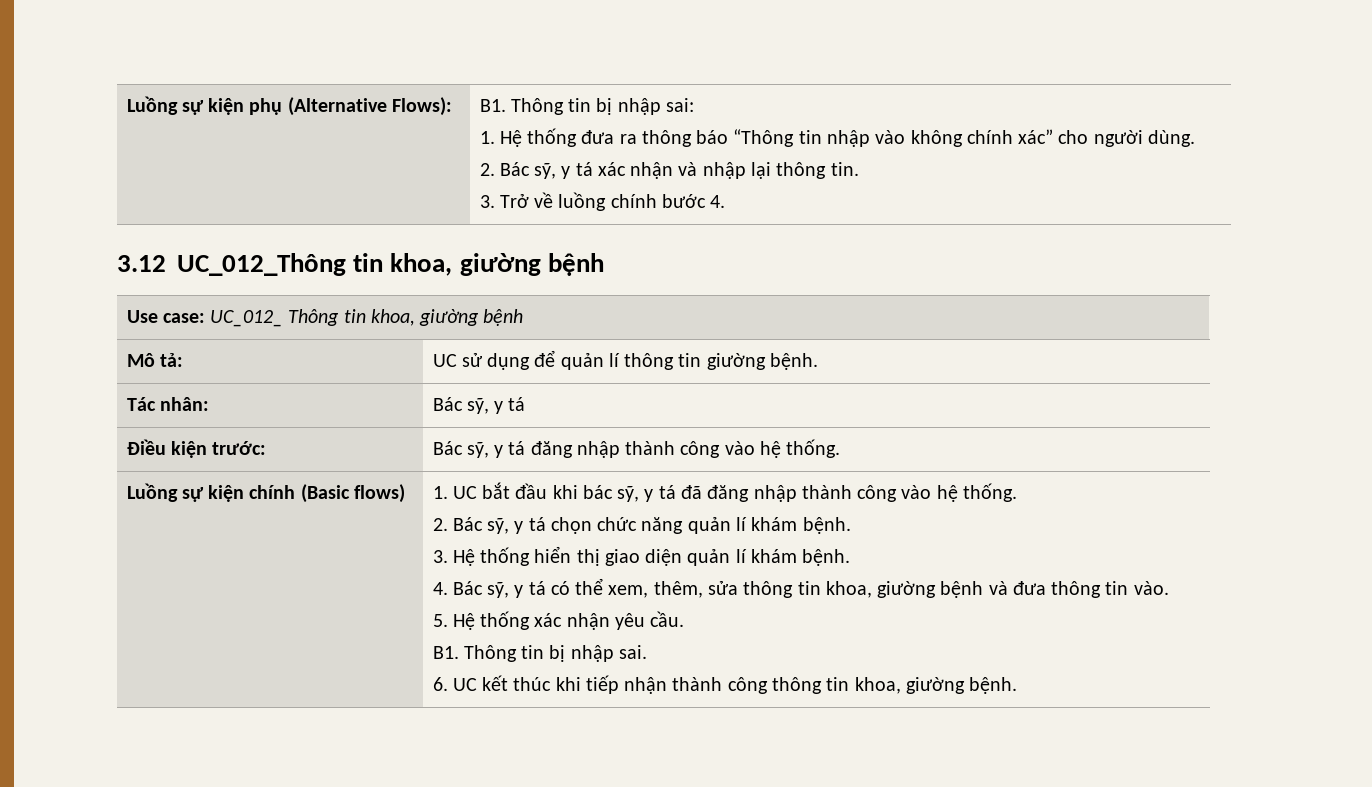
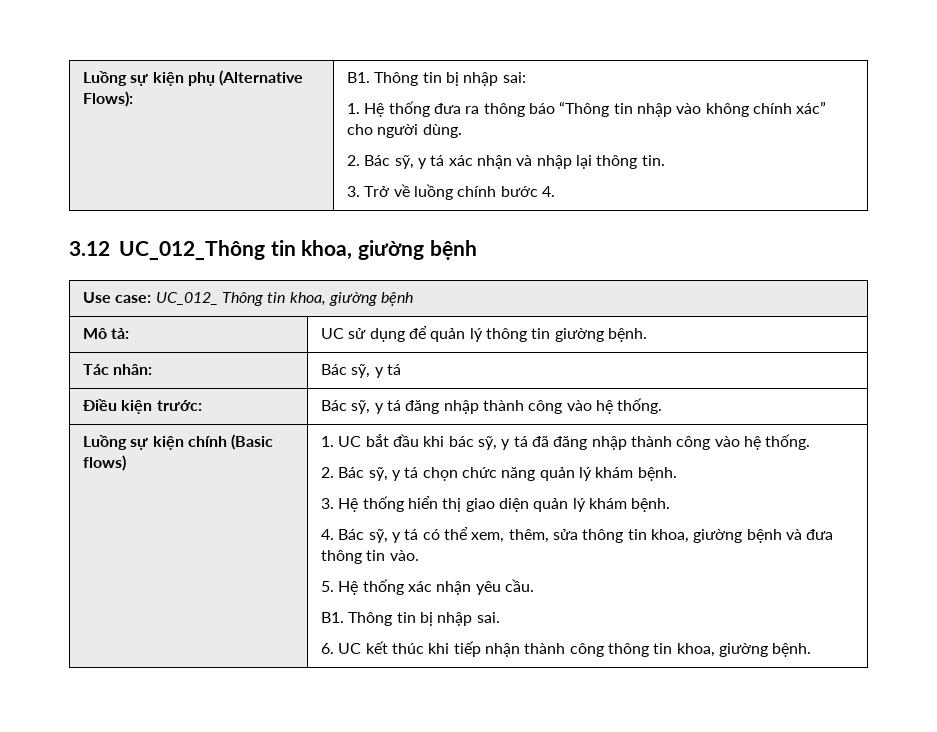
- Mô tả: | UC sử dụng để quản lí thông tin giường bệnh.
+ Mô tả: | UC sử dụng để quản lý thông tin giường bệnh.
- 2. Bác sỹ, y tá chọn chức năng quản lí khám bệnh.
+ 2. Bác sỹ, y tá chọn chức năng quản lý khám bệnh.
- 3. Hệ thống hiển thị giao diện quản lí khám bệnh.
+ 3. Hệ thống hiển thị giao diện quản lý khám bệnh.

